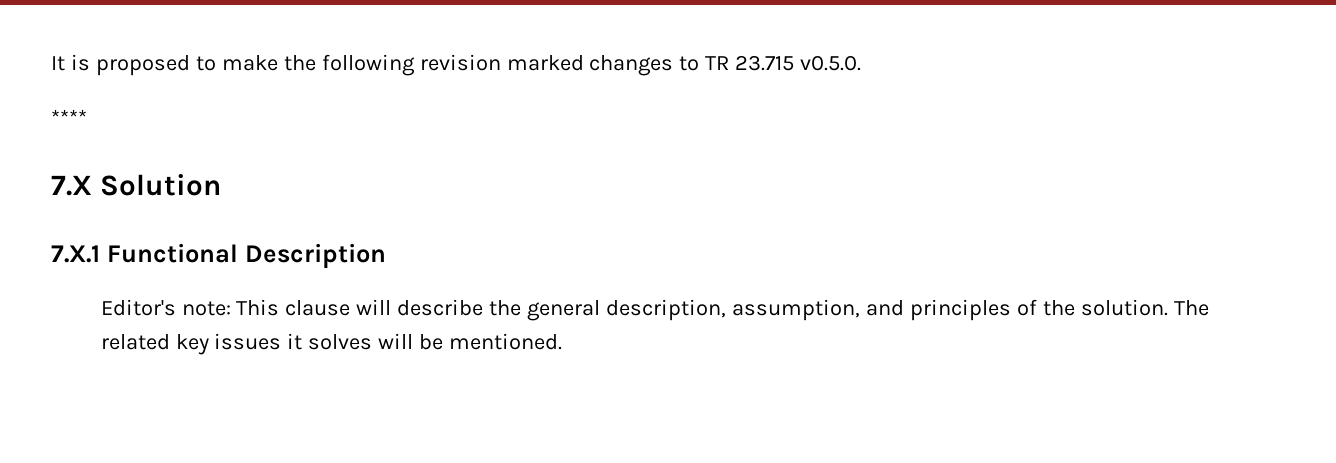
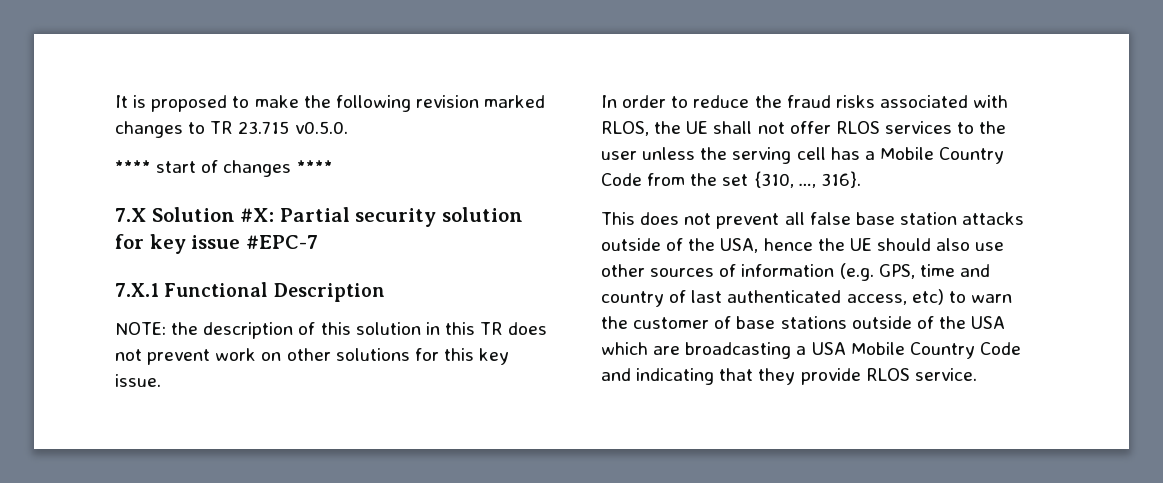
- ****
- 7.X Solution
+ **** start of changes ****
+ 7.X Solution #X: Partial security solution for key issue #EPC-7
  7.X.1 Functional Description
- Editor's note: This clause will describe the general description, assumption, and principles of the solution. The related key issues it solves will be mentioned.
+ NOTE: the description of this solution in this TR does not prevent work on other solutions for this key issue.
+ In order to reduce the fraud risks associated with RLOS, the UE shall not offer RLOS services to the user unless the serving cell has a Mobile Country Code from the set {310, …, 316}.
+ This does not prevent all false base station attacks outside of the USA, hence the UE should also use other sources of information (e.g. GPS, time and country of last authenticated access, etc) to warn the customer of base stations outside of the USA which are broadcasting a USA Mobile Country Code and indicating that they provide RLOS service.

